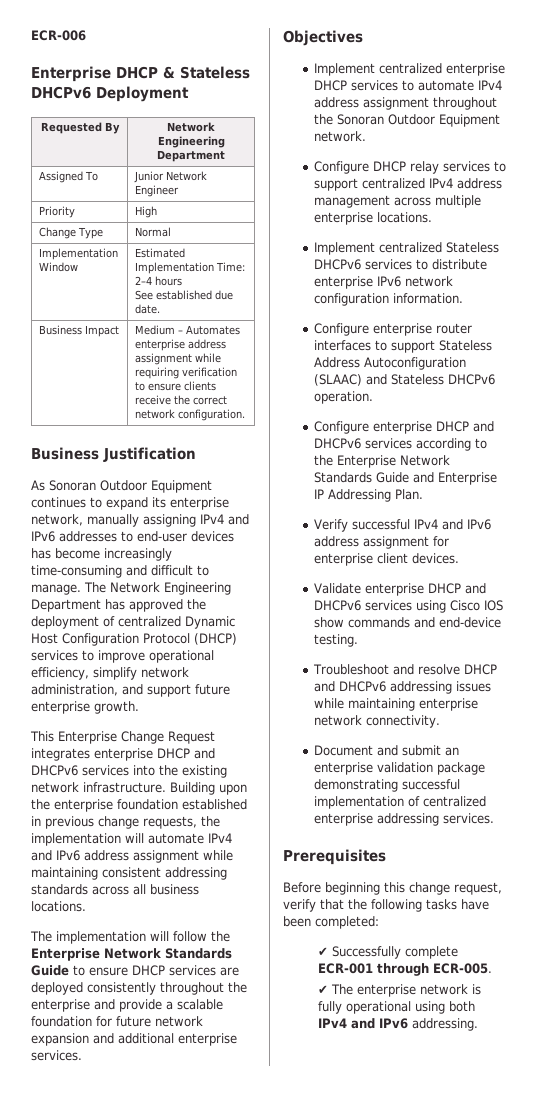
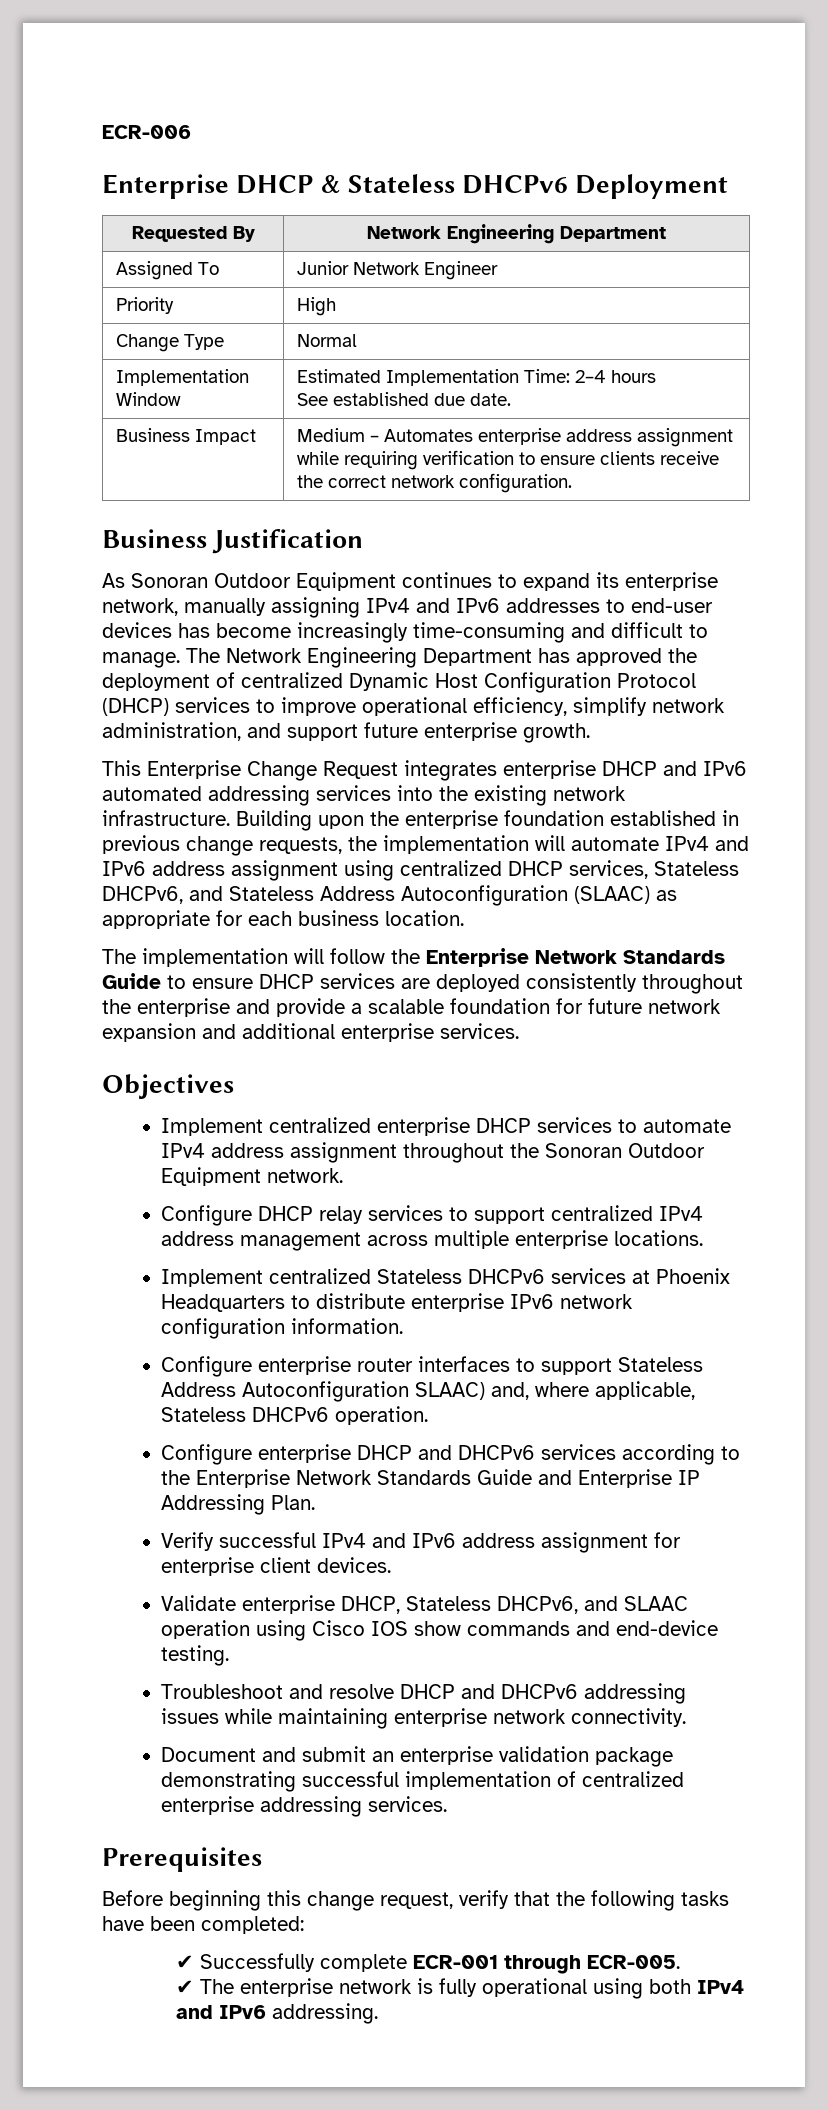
- This Enterprise Change Request integrates enterprise DHCP and DHCPv6 services into the existing network infrastructure.
+ This Enterprise Change Request integrates enterprise DHCP and IPv6 automated addressing services into the existing network infrastructure.
- Building upon the enterprise foundation established in previous change requests, the implementation will automate IPv4 and IPv6 address assignment while maintaining consistent addressing standards across all business locations.
+ Building upon the enterprise foundation established in previous change requests, the implementation will automate IPv4 and IPv6 address assignment using centralized DHCP services, Stateless DHCPv6, and Stateless Address Autoconfiguration (SLAAC) as appropriate for each business location.
- Implement centralized Stateless DHCPv6 services to distribute enterprise IPv6 network configuration information.
+ Implement centralized Stateless DHCPv6 services at Phoenix Headquarters to distribute enterprise IPv6 network configuration information.
- Configure enterprise router interfaces to support Stateless Address Autoconfiguration (SLAAC) and Stateless DHCPv6 operation.
+ Configure enterprise router interfaces to support Stateless Address Autoconfiguration SLAAC) and, where applicable, Stateless DHCPv6 operation.
- Validate enterprise DHCP and DHCPv6 services using Cisco IOS show commands and end-device testing.
+ Validate enterprise DHCP, Stateless DHCPv6, and SLAAC operation using Cisco IOS show commands and end-device testing.

